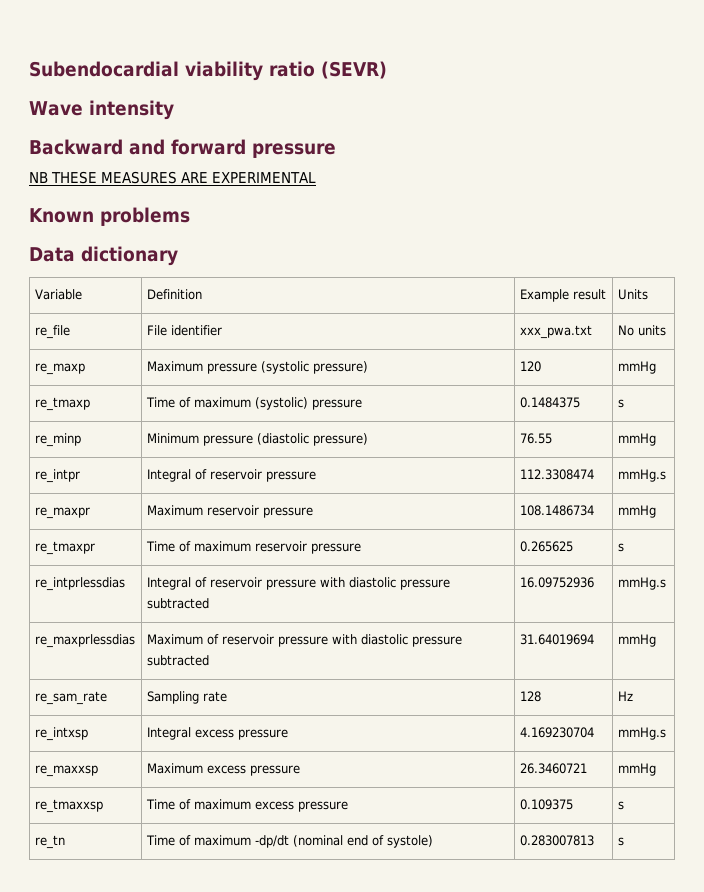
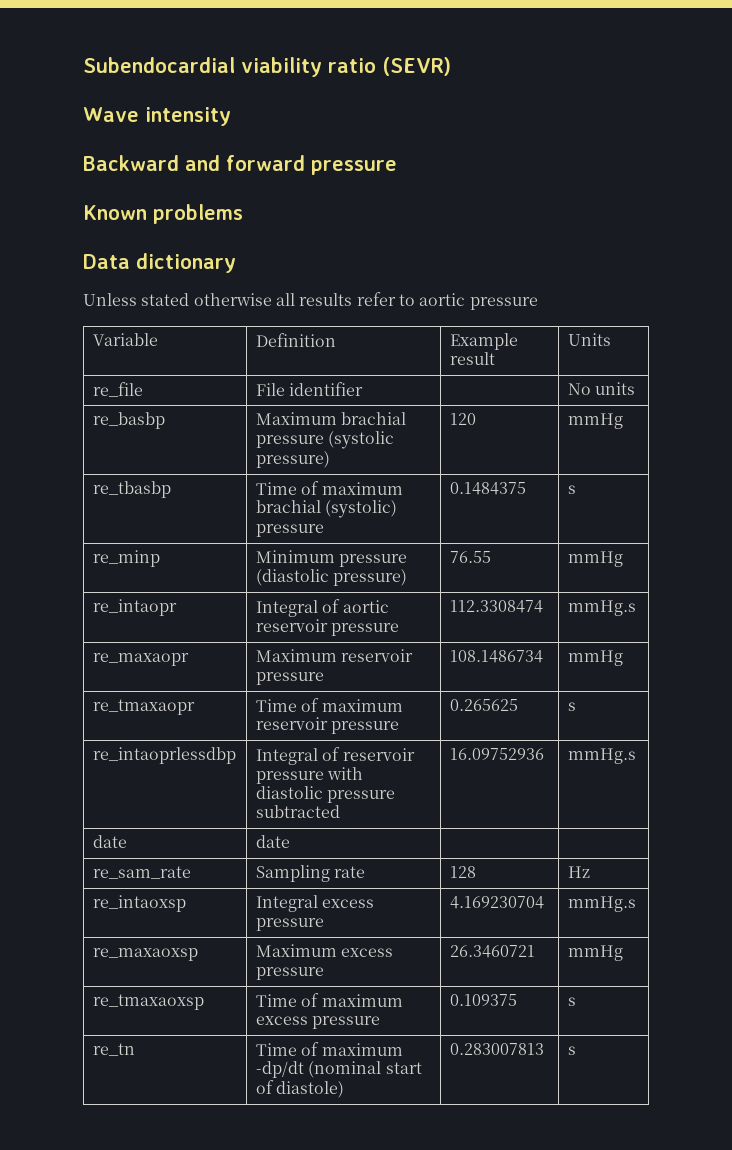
- NB THESE MEASURES ARE EXPERIMENTAL
+ Unless stated otherwise all results refer to aortic pressure
- re_file | File identifier | xxx_pwa.txt | No units
+ re_file | File identifier | | No units
- re_maxp | Maximum pressure (systolic pressure) | 120 | mmHg
+ re_basbp | Maximum brachial pressure (systolic pressure) | 120 | mmHg
- re_tmaxp | Time of maximum (systolic) pressure | 0.1484375 | s
+ re_tbasbp | Time of maximum brachial (systolic) pressure | 0.1484375 | s
- re_intpr | Integral of reservoir pressure | 112.3308474 | mmHg.s
+ re_intaopr | Integral of aortic reservoir pressure | 112.3308474 | mmHg.s
- re_maxpr | Maximum reservoir pressure | 108.1486734 | mmHg
+ re_maxaopr | Maximum reservoir pressure | 108.1486734 | mmHg
- re_tmaxpr | Time of maximum reservoir pressure | 0.265625 | s
+ re_tmaxaopr | Time of maximum reservoir pressure | 0.265625 | s
- re_intprlessdias | Integral of reservoir pressure with diastolic pressure subtracted | 16.09752936 | mmHg.s
+ re_intaoprlessdbp | Integral of reservoir pressure with diastolic pressure subtracted | 16.09752936 | mmHg.s
- re_maxprlessdias | Maximum of reservoir pressure with diastolic pressure subtracted | 31.64019694 | mmHg
+ date | date | |
- re_intxsp | Integral excess pressure | 4.169230704 | mmHg.s
+ re_intaoxsp | Integral excess pressure | 4.169230704 | mmHg.s
- re_maxxsp | Maximum excess pressure | 26.3460721 | mmHg
+ re_maxaoxsp | Maximum excess pressure | 26.3460721 | mmHg
- re_tmaxxsp | Time of maximum excess pressure | 0.109375 | s
+ re_tmaxaoxsp | Time of maximum excess pressure | 0.109375 | s
- re_tn | Time of maximum -dp/dt (nominal end of systole) | 0.283007813 | s
+ re_tn | Time of maximum -dp/dt (nominal start of diastole) | 0.283007813 | s

